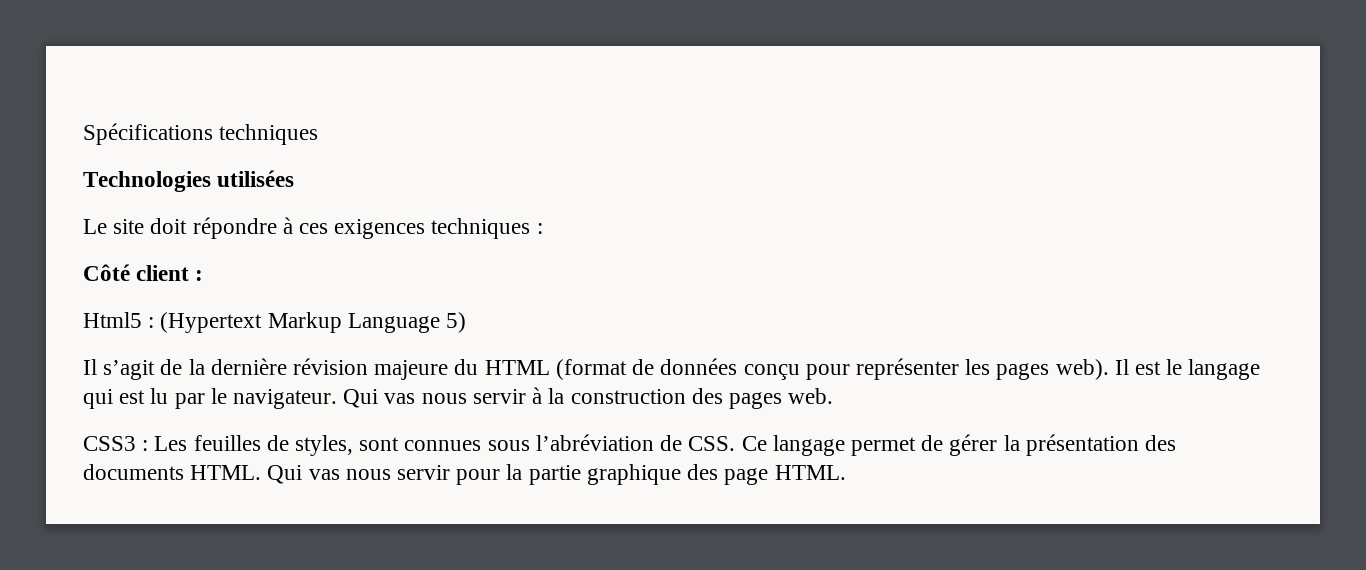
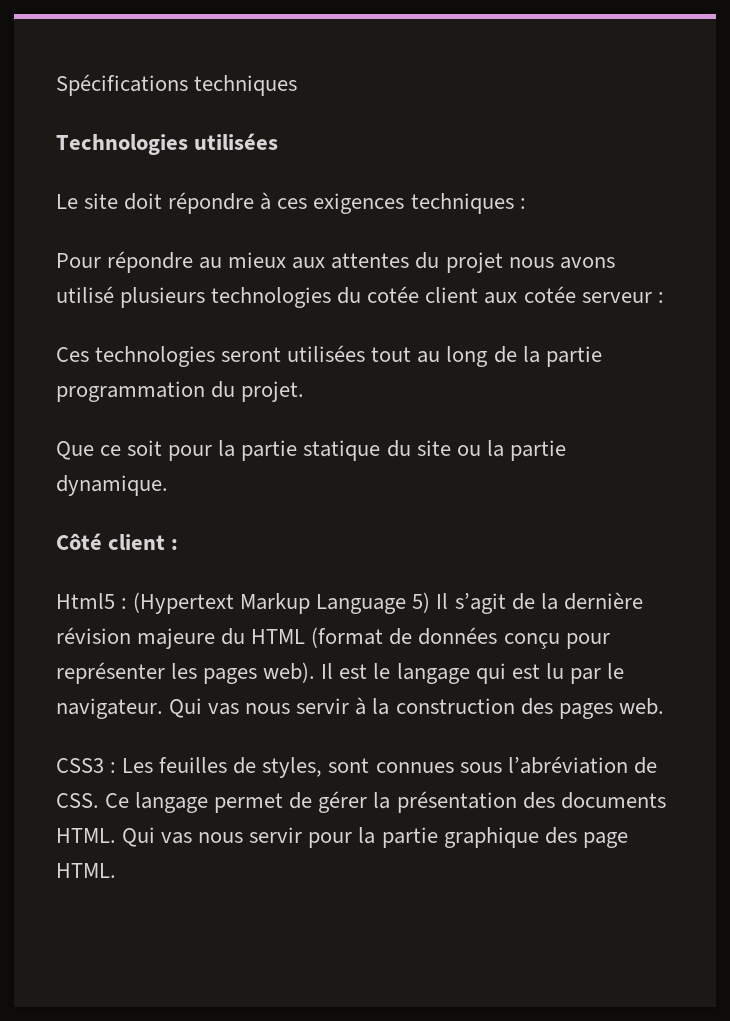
+ Pour répondre au mieux aux attentes du projet nous avons utilisé plusieurs technologies du cotée client aux cotée serveur :
+ Ces technologies seront utilisées tout au long de la partie programmation du projet.
+ Que ce soit pour la partie statique du site ou la partie dynamique.
- Html5 : (Hypertext Markup Language 5)
- Il s’agit de la dernière révision majeure du HTML (format de données conçu pour représenter les pages web).
+ Html5 : (Hypertext Markup Language 5) Il s’agit de la dernière révision majeure du HTML (format de données conçu pour représenter les pages web).

